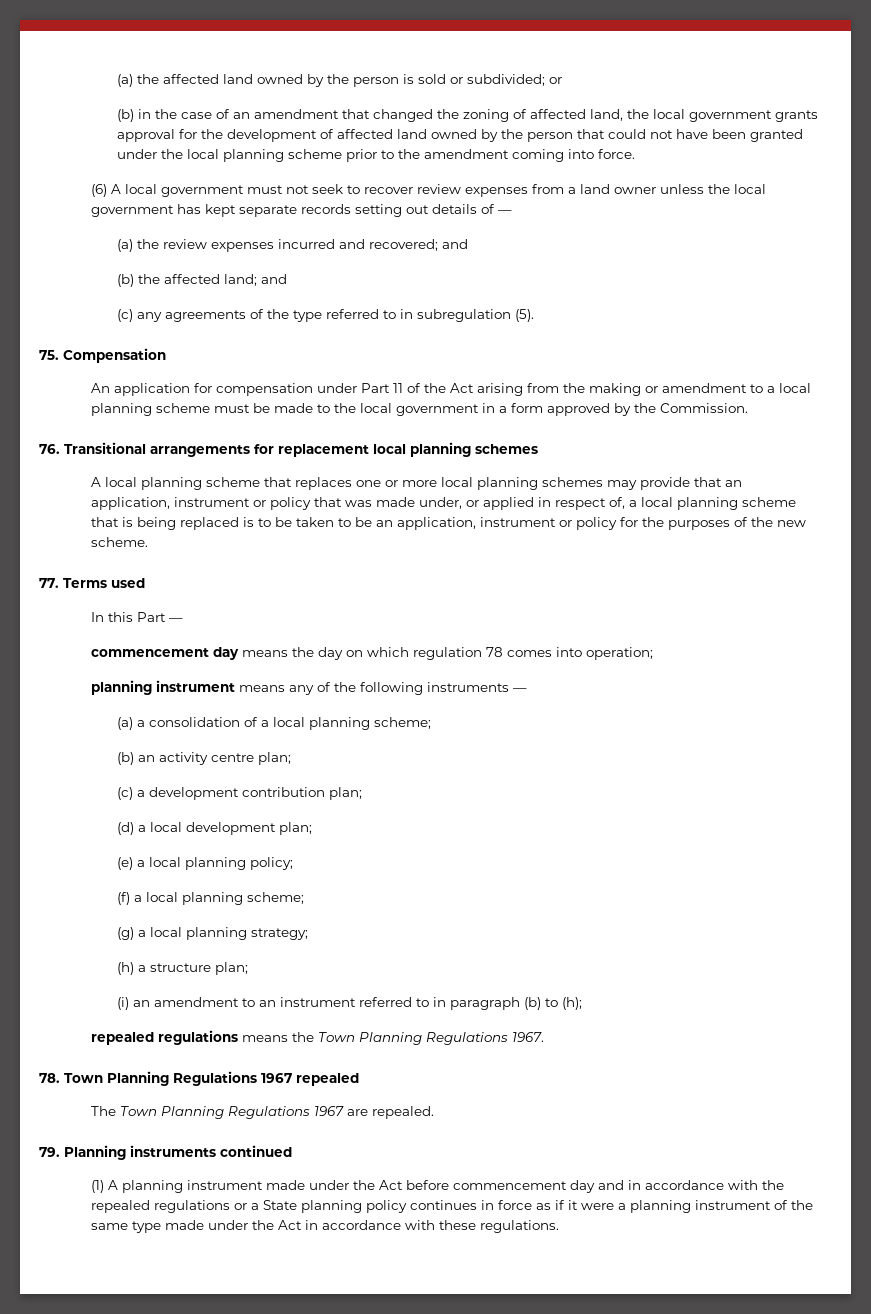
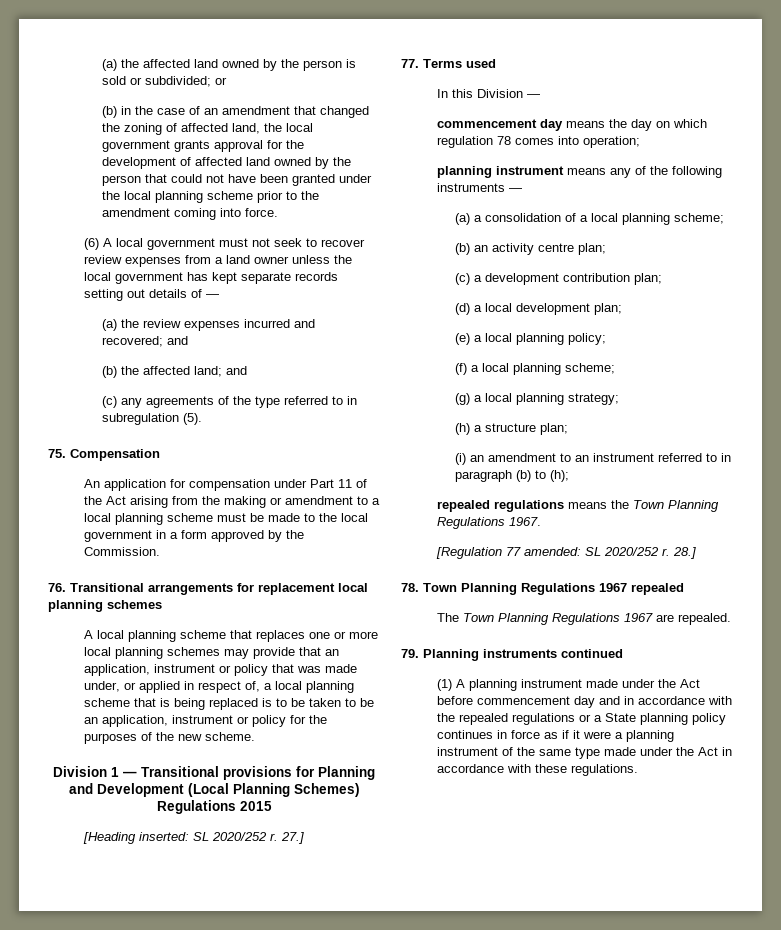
+ Division 1 — Transitional provisions for Planning and Development (Local Planning Schemes) Regulations 2015
+ [Heading inserted: SL 2020/252 r. 27.]
- In this Part —
+ In this Division —
+ [Regulation 77 amended: SL 2020/252 r. 28.]

